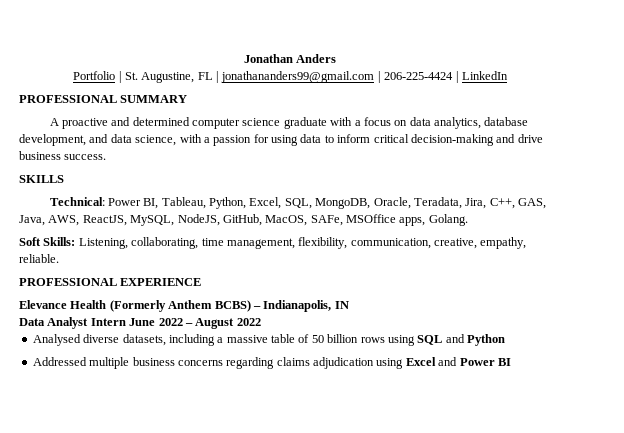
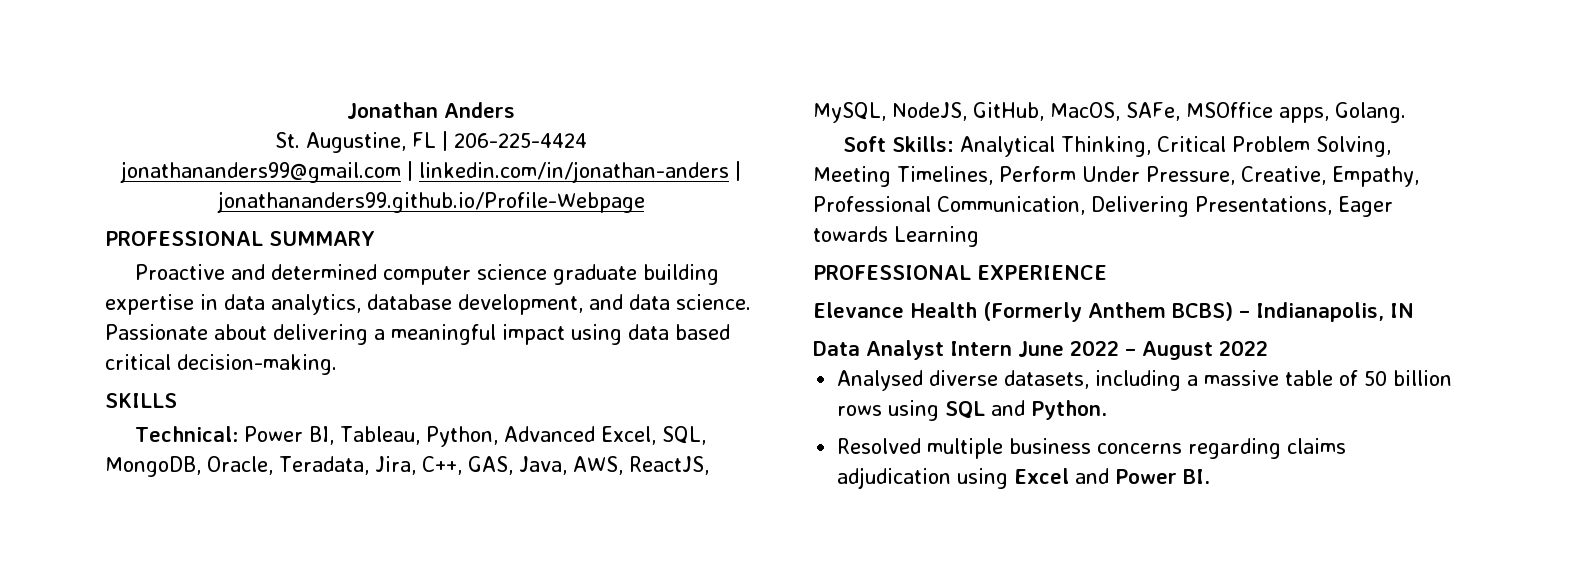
- Portfolio | St. Augustine, FL | jonathananders99@gmail.com | 206-225-4424 | LinkedIn
+ St. Augustine, FL | 206-225-4424
+ jonathananders99@gmail.com | linkedin.com/in/jonathan-anders | jonathananders99.github.io/Profile-Webpage
- A proactive and determined computer science graduate with a focus on data analytics, database development, and data science, with a passion for using data to inform critical decision-making and drive business success.
+ Proactive and determined computer science graduate building expertise in data analytics, database development, and data science. Passionate about delivering a meaningful impact using data based critical decision-making.
- Technical: Power BI, Tableau, Python, Excel, SQL, MongoDB, Oracle, Teradata, Jira, C++, GAS, Java, AWS, ReactJS, MySQL, NodeJS, GitHub, MacOS, SAFe, MSOffice apps, Golang.
+ Technical: Power BI, Tableau, Python, Advanced Excel, SQL, MongoDB, Oracle, Teradata, Jira, C++, GAS, Java, AWS, ReactJS, MySQL, NodeJS, GitHub, MacOS, SAFe, MSOffice apps, Golang.
- Soft Skills: Listening, collaborating, time management, flexibility, communication, creative, empathy, reliable.
+ Soft Skills: Analytical Thinking, Critical Problem Solving, Meeting Timelines, Perform Under Pressure, Creative, Empathy, Professional Communication, Delivering Presentations, Eager towards Learning
- Analysed diverse datasets, including a massive table of 50 billion rows using SQL and Python
- Addressed multiple business concerns regarding claims adjudication using Excel and Power BI
+ Analysed diverse datasets, including a massive table of 50 billion rows using SQL and Python.
+ Resolved multiple business concerns regarding claims adjudication using Excel and Power BI.

